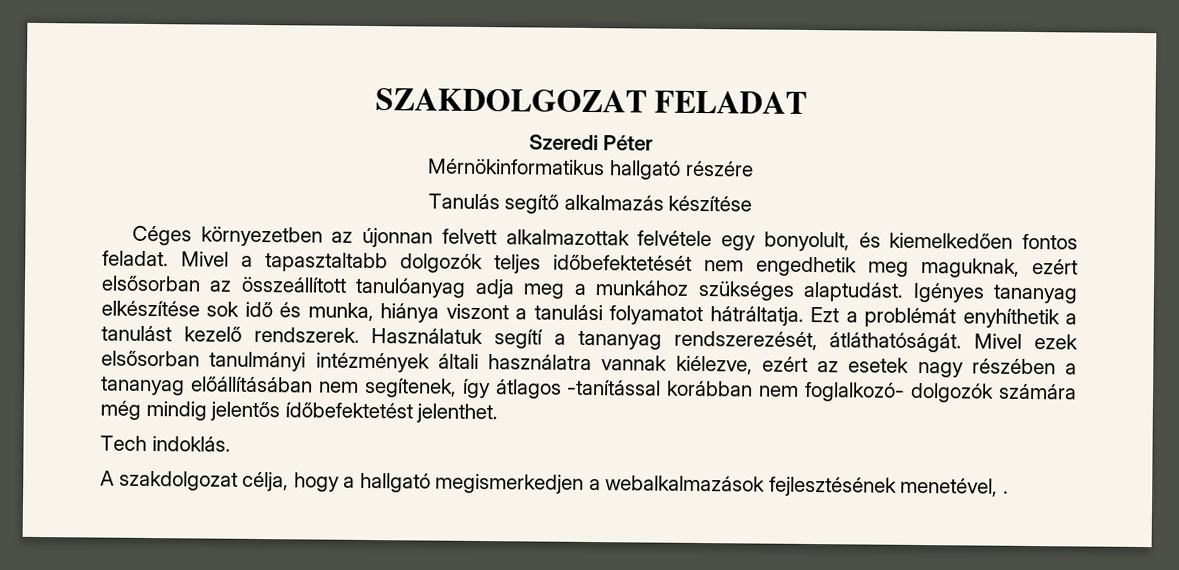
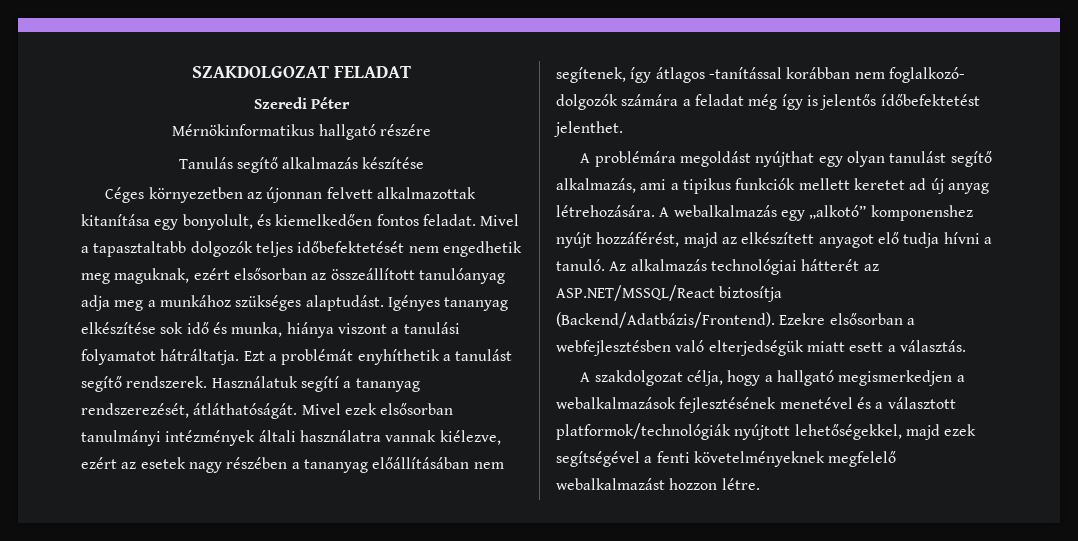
- Céges környezetben az újonnan felvett alkalmazottak felvétele egy bonyolult, és kiemelkedően fontos feladat.
+ Céges környezetben az újonnan felvett alkalmazottak kitanítása egy bonyolult, és kiemelkedően fontos feladat.
- Ezt a problémát enyhíthetik a tanulást kezelő rendszerek.
+ Ezt a problémát enyhíthetik a tanulást segítő rendszerek.
- Mivel ezek elsősorban tanulmányi intézmények általi használatra vannak kiélezve, ezért az esetek nagy részében a tananyag előállításában nem segítenek, így átlagos -tanítással korábban nem foglalkozó- dolgozók számára még mindig jelentős ídőbefektetést jelenthet.
- Tech indoklás.
+ Mivel ezek elsősorban tanulmányi intézmények általi használatra vannak kiélezve, ezért az esetek nagy részében a tananyag előállításában nem segítenek, így átlagos -tanítással korábban nem foglalkozó- dolgozók számára a feladat még így is jelentős ídőbefektetést jelenthet.
+ A problémára megoldást nyújthat egy olyan tanulást segítő alkalmazás, ami a tipikus funkciók mellett keretet ad új anyag létrehozására. A webalkalmazás egy „alkotó” komponenshez nyújt hozzáférést, majd az elkészített anyagot elő tudja hívni a tanuló. Az alkalmazás technológiai hátterét az ASP.NET/MSSQL/React biztosítja (Backend/Adatbázis/Frontend). Ezekre elsősorban a webfejlesztésben való elterjedségük miatt esett a választás.
- A szakdolgozat célja, hogy a hallgató megismerkedjen a webalkalmazások fejlesztésének menetével, .
+ A szakdolgozat célja, hogy a hallgató megismerkedjen a webalkalmazások fejlesztésének menetével és a választott platformok/technológiák nyújtott lehetőségekkel, majd ezek segítségével a fenti követelményeknek megfelelő webalkalmazást hozzon létre.

